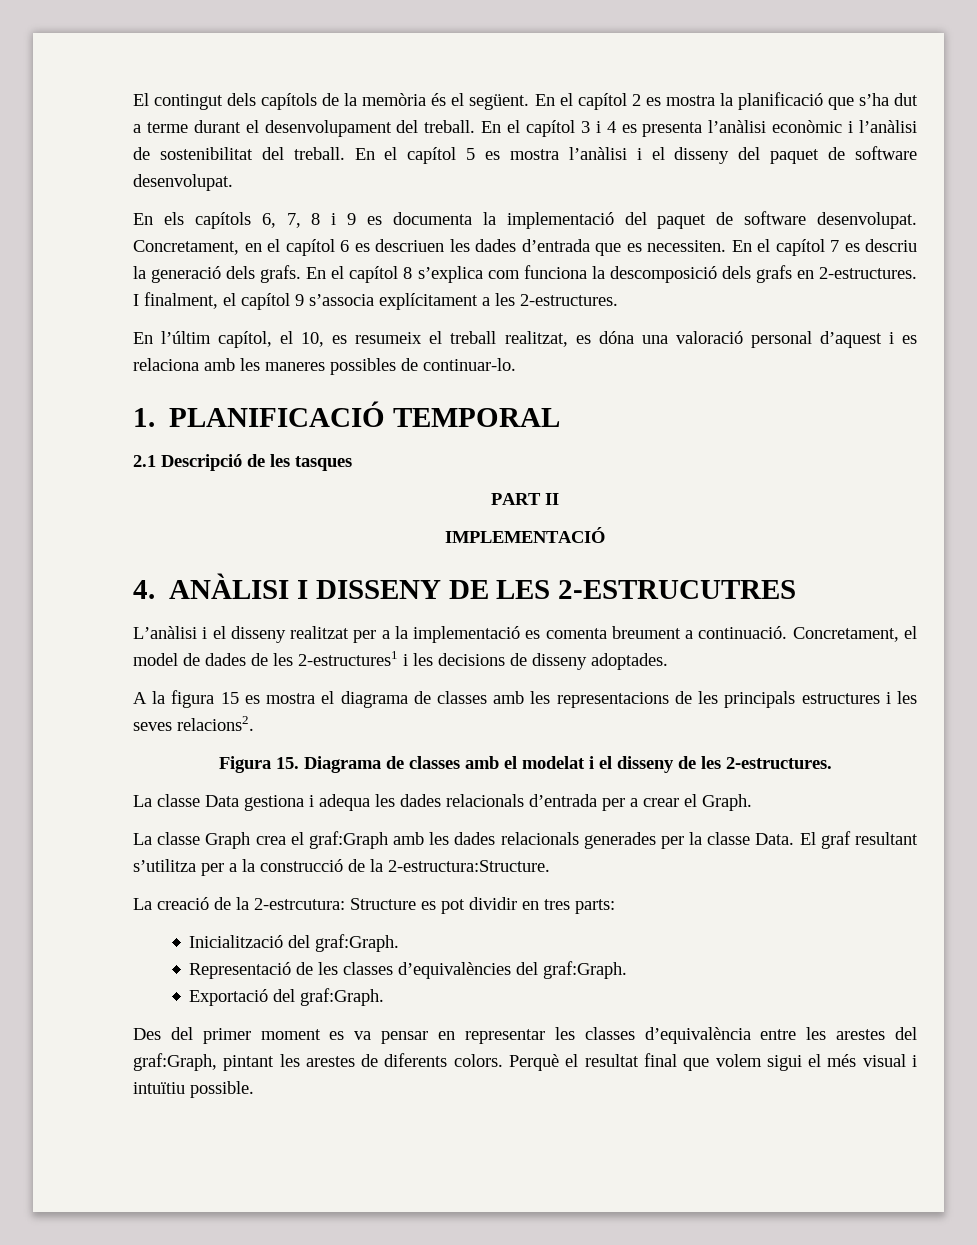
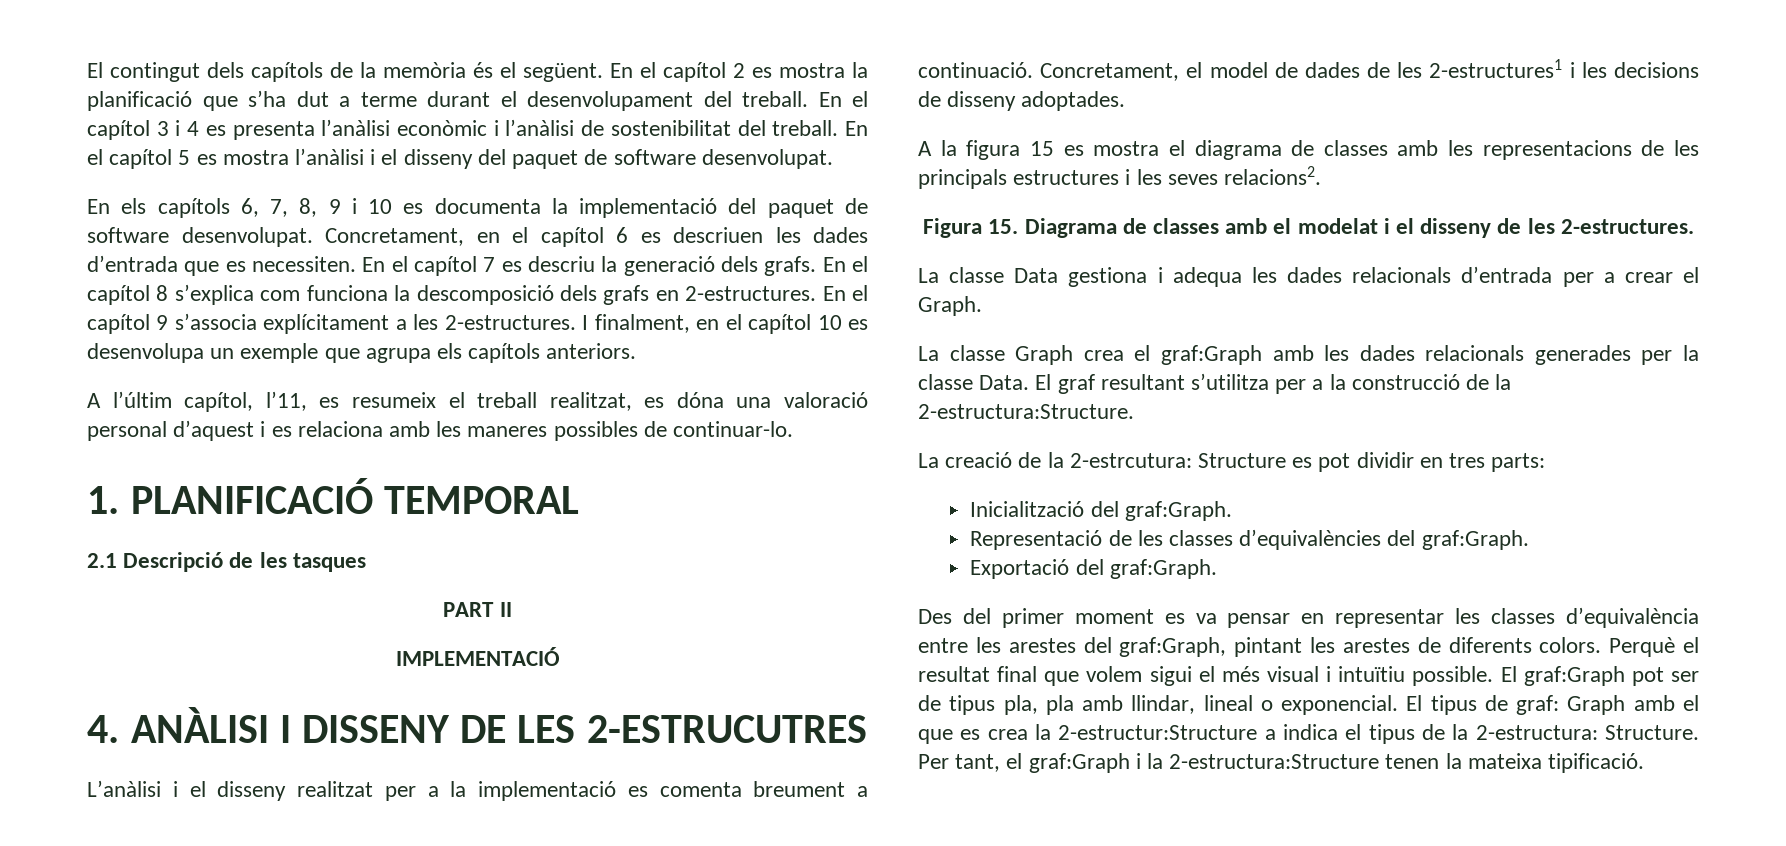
- En els capítols 6, 7, 8 i 9 es documenta la implementació del paquet de software desenvolupat.
+ En els capítols 6, 7, 8, 9 i 10 es documenta la implementació del paquet de software desenvolupat.
- I finalment, el capítol 9 s’associa explícitament a les 2-estructures.
- En l’últim capítol, el 10, es resumeix el treball realitzat, es dóna una valoració personal d’aquest i es relaciona amb les maneres possibles de continuar-lo.
+ En el capítol 9 s’associa explícitament a les 2-estructures. I finalment, en el capítol 10 es desenvolupa un exemple que agrupa els capítols anteriors.
+ A l’últim capítol, l’11, es resumeix el treball realitzat, es dóna una valoració personal d’aquest i es relaciona amb les maneres possibles de continuar-lo.
+ El graf:Graph pot ser de tipus pla, pla amb llindar, lineal o exponencial. El tipus de graf: Graph amb el que es crea la 2-estructur:Structure a indica el tipus de la 2-estructura: Structure. Per tant, el graf:Graph i la 2-estructura:Structure tenen la mateixa tipificació.

